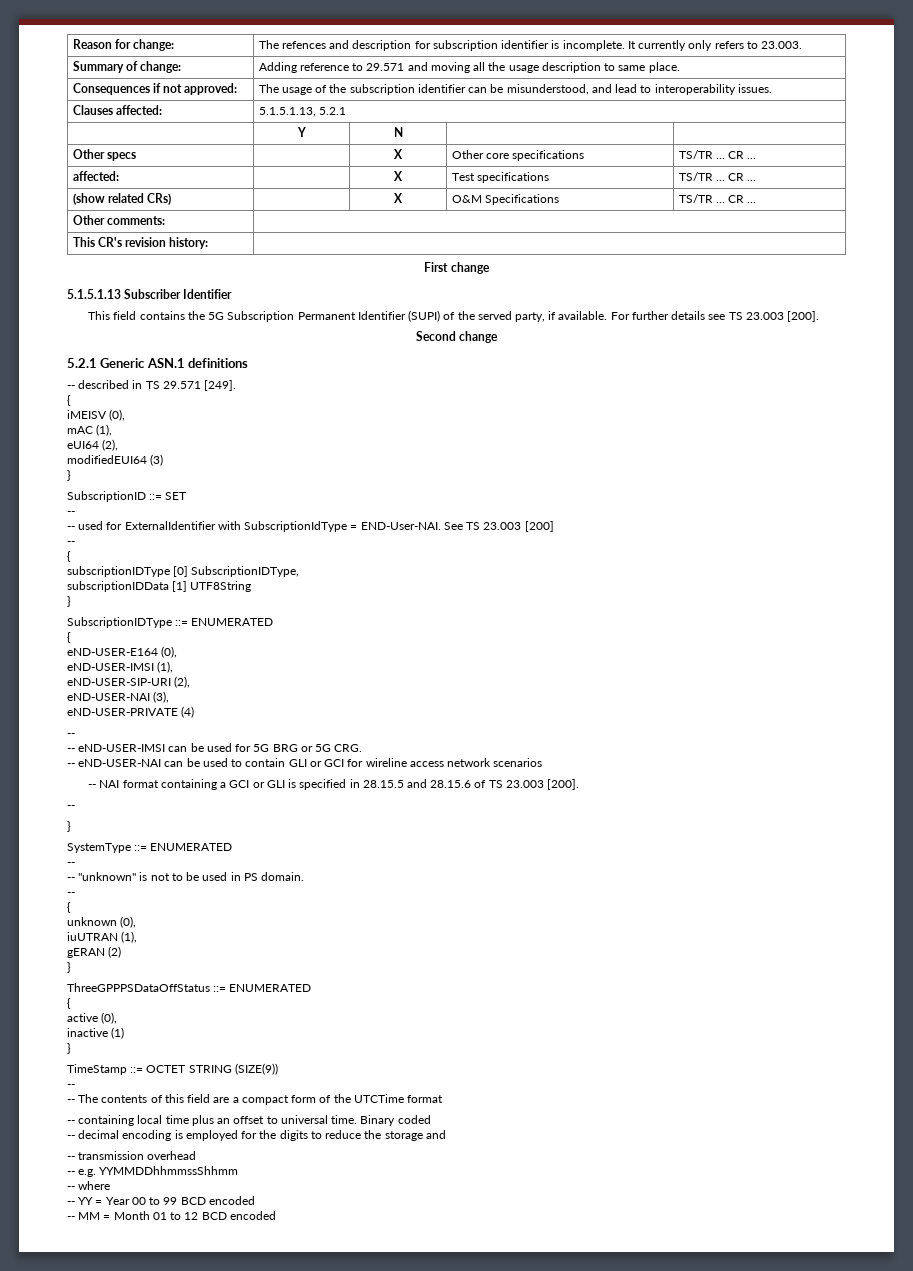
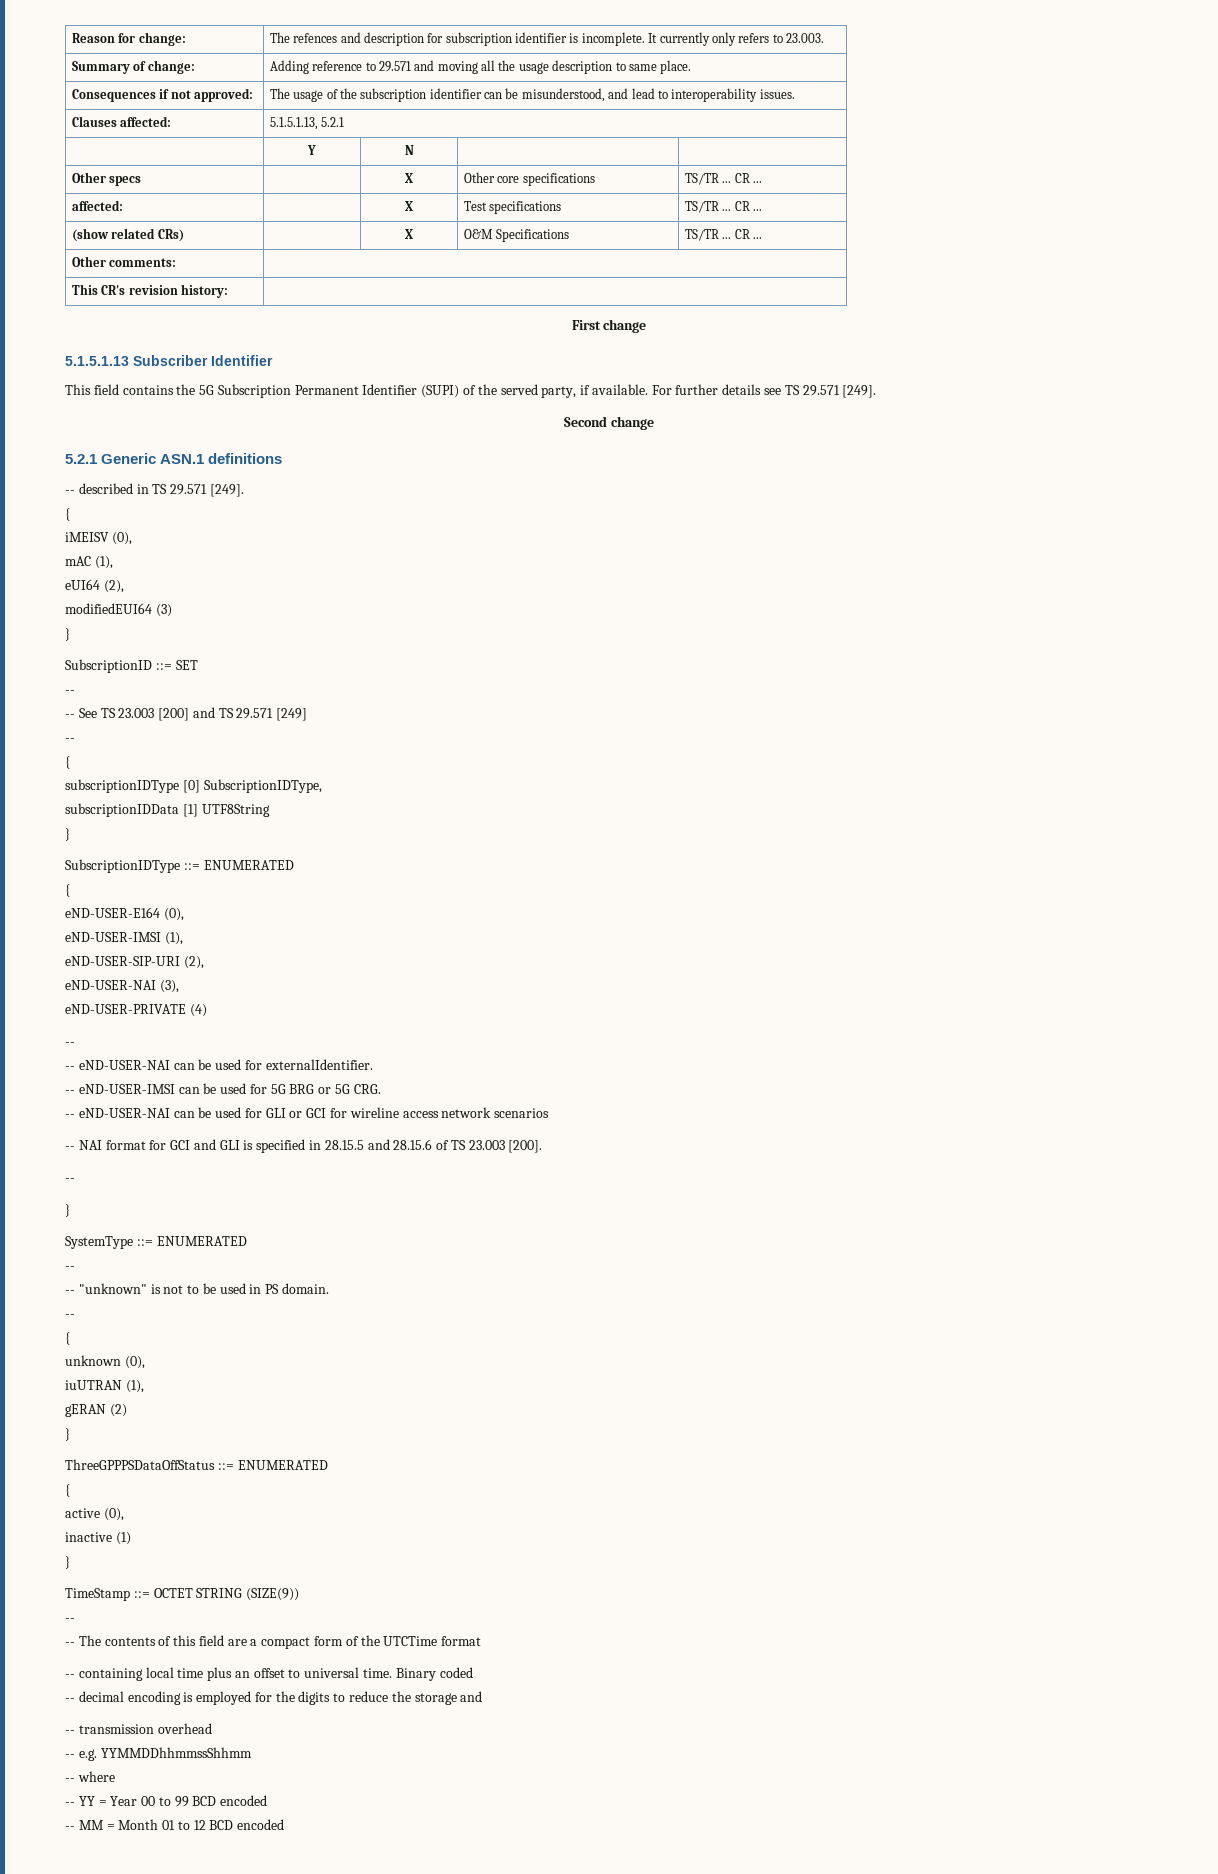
- For further details see TS 23.003 [200].
+ For further details see TS 29.571 [249].
- -- used for ExternalIdentifier with SubscriptionIdType = END-User-NAI. See TS 23.003 [200]
+ -- See TS 23.003 [200] and TS 29.571 [249]
+ -- eND-USER-NAI can be used for externalIdentifier.
- -- eND-USER-NAI can be used to contain GLI or GCI for wireline access network scenarios
+ -- eND-USER-NAI can be used for GLI or GCI for wireline access network scenarios
- -- NAI format containing a GCI or GLI is specified in 28.15.5 and 28.15.6 of TS 23.003 [200].
+ -- NAI format for GCI and GLI is specified in 28.15.5 and 28.15.6 of TS 23.003 [200].

